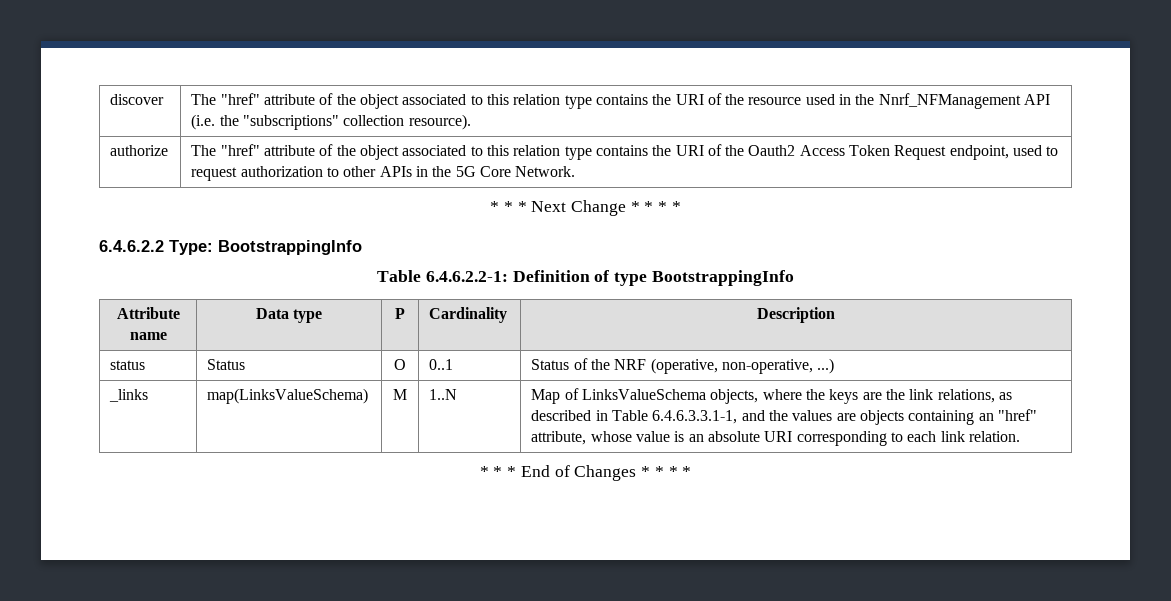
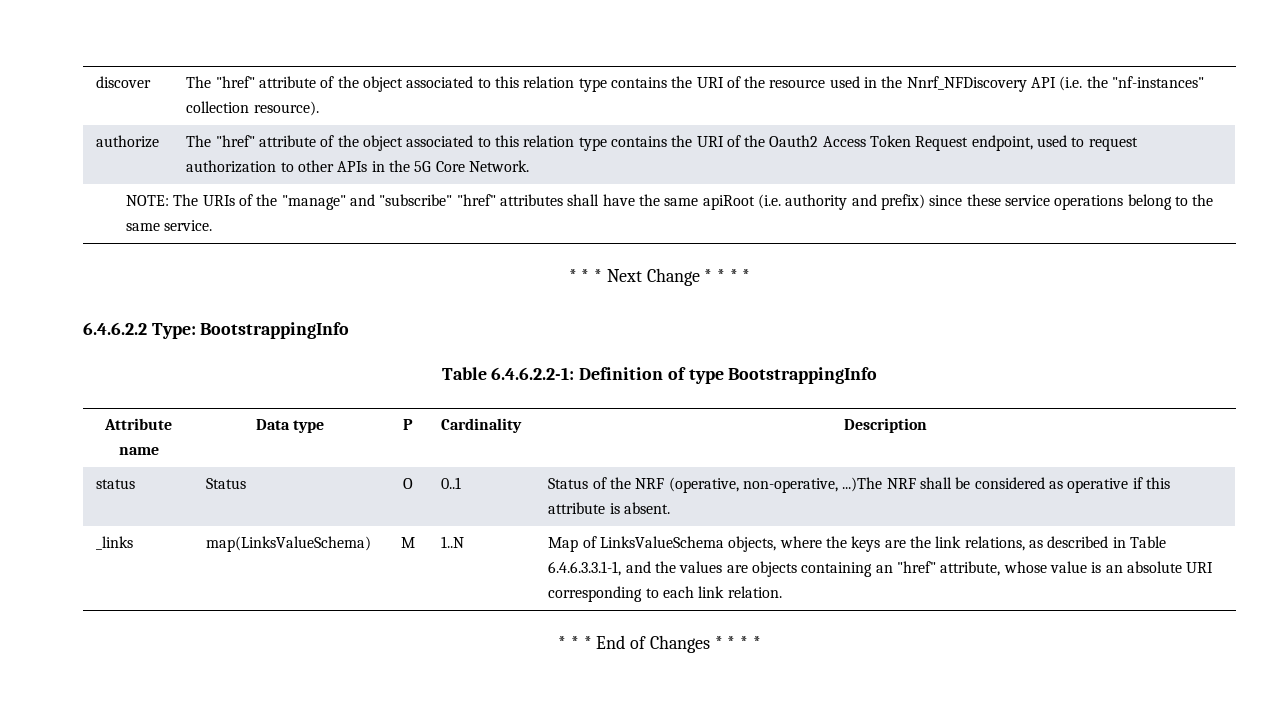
- discover | The "href" attribute of the object associated to this relation type contains the URI of the resource used in the Nnrf_NFManagement API (i.e. the "subscriptions" collection resource).
+ discover | The "href" attribute of the object associated to this relation type contains the URI of the resource used in the Nnrf_NFDiscovery API (i.e. the "nf-instances" collection resource).
+ NOTE: The URIs of the "manage" and "subscribe" "href" attributes shall have the same apiRoot (i.e. authority and prefix) since these service operations belong to the same service.
- status | Status | O | 0..1 | Status of the NRF (operative, non-operative, ...)
+ status | Status | O | 0..1 | Status of the NRF (operative, non-operative, ...)The NRF shall be considered as operative if this attribute is absent.

